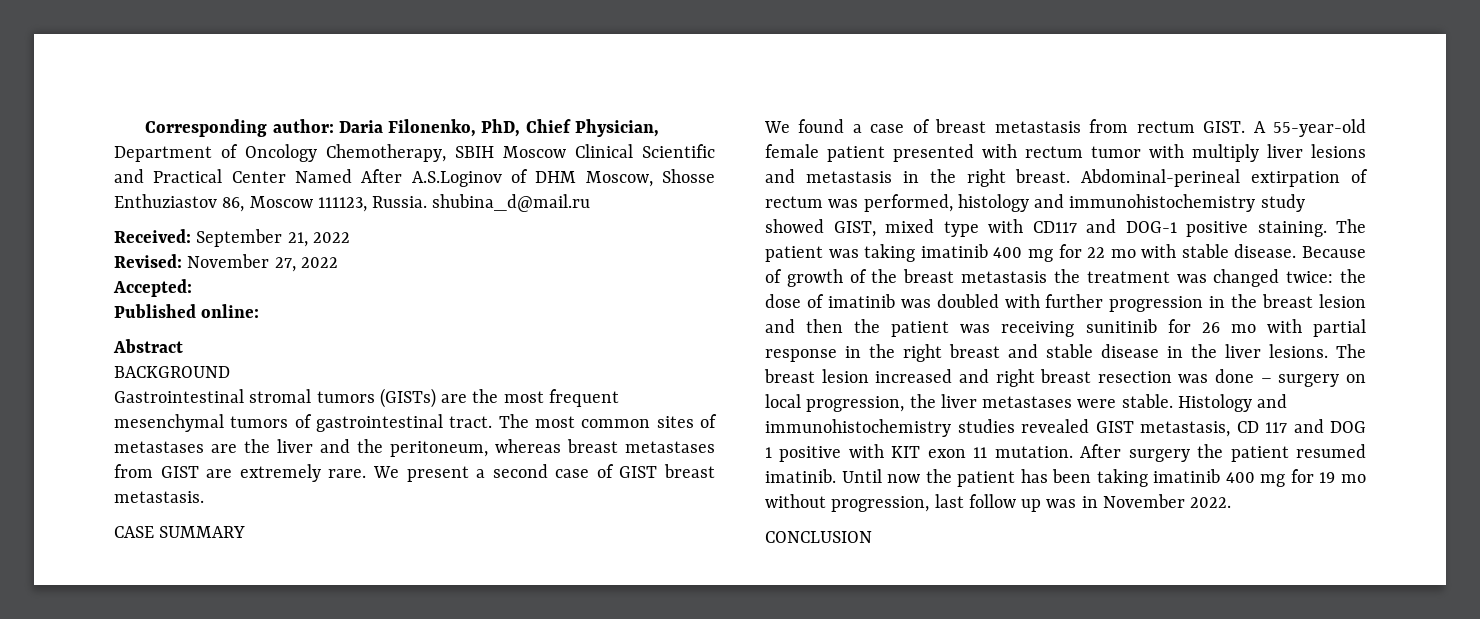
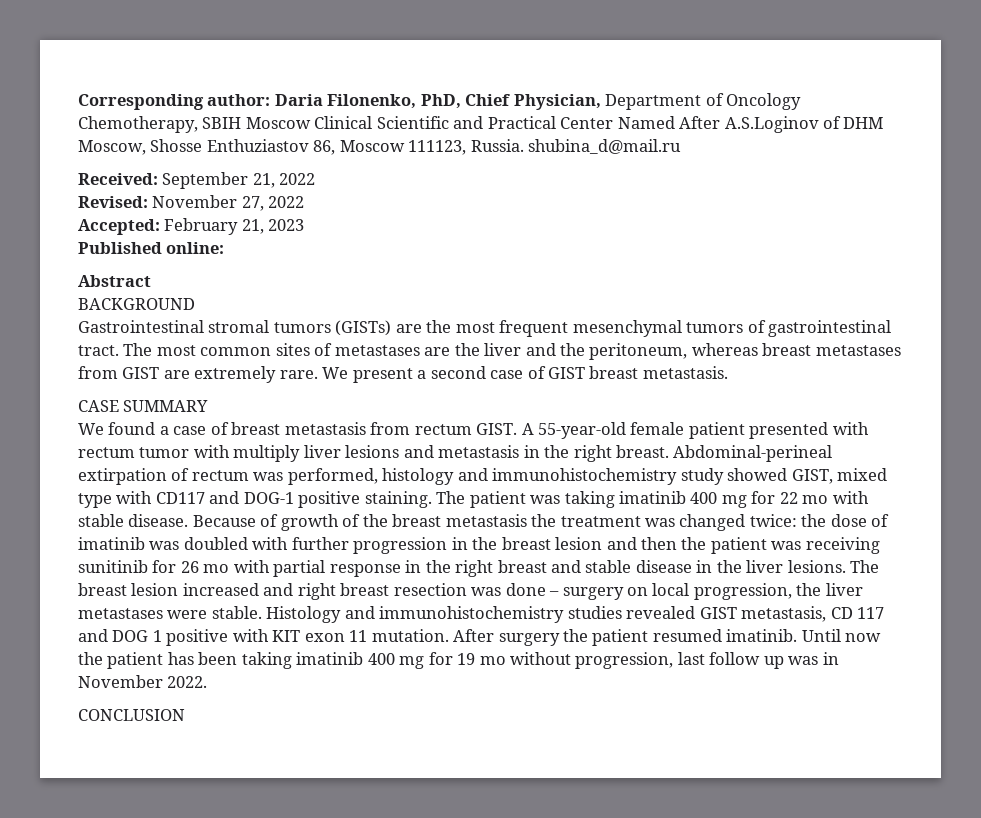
- Accepted:
+ Accepted: February 21, 2023

